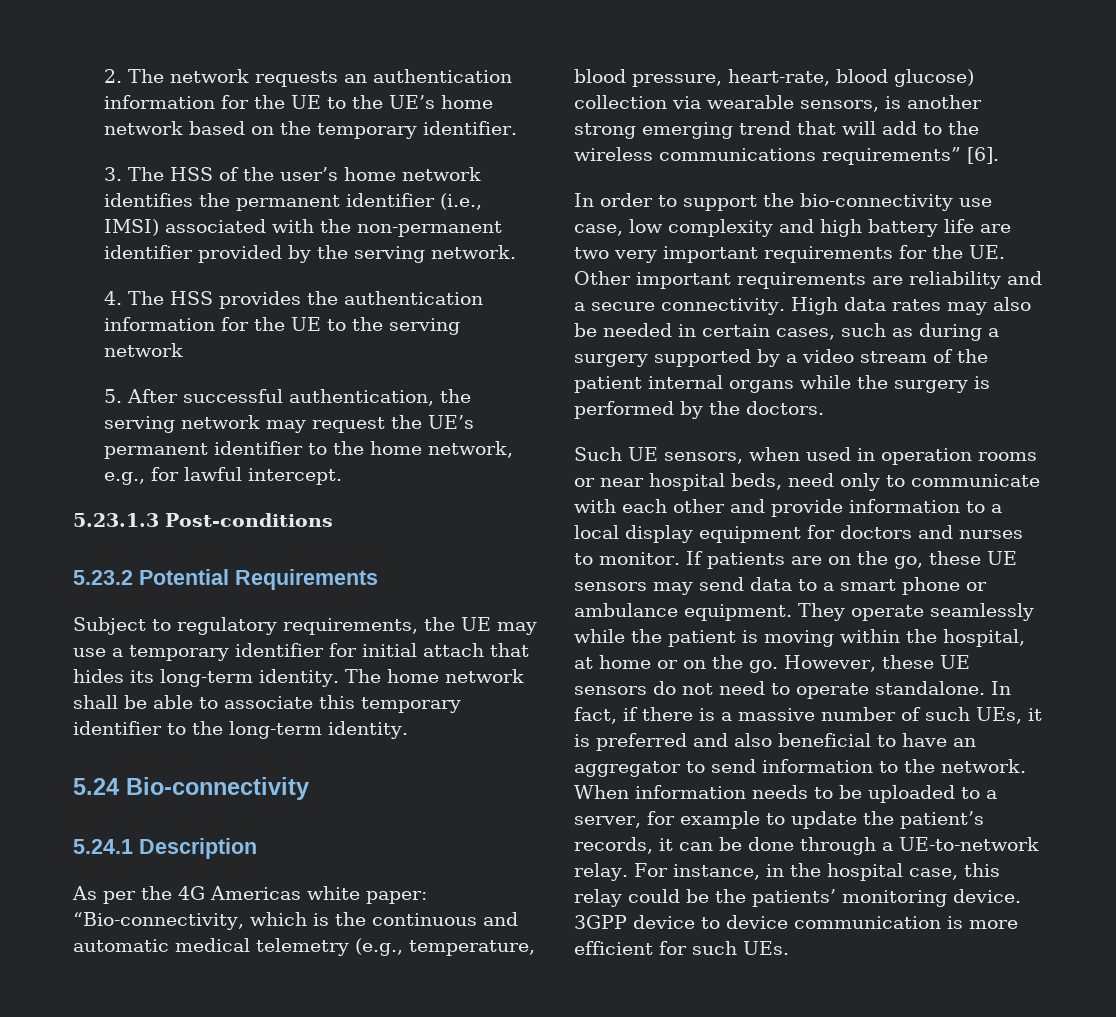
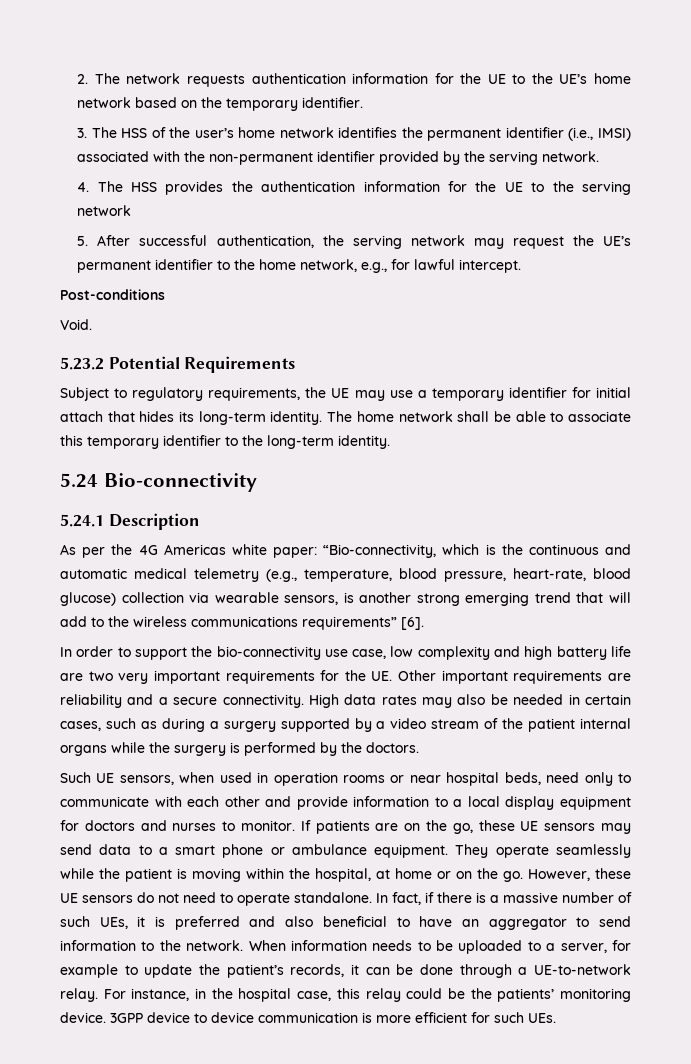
- 2. The network requests an authentication information for the UE to the UE’s home network based on the temporary identifier.
+ 2. The network requests authentication information for the UE to the UE’s home network based on the temporary identifier.
- 5.23.1.3 Post-conditions
+ Post-conditions
+ Void.

